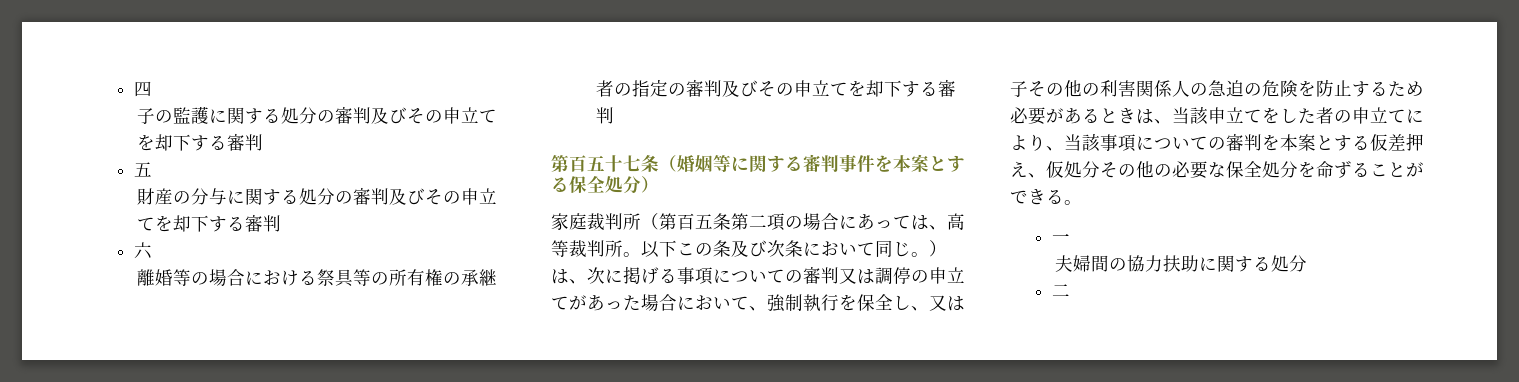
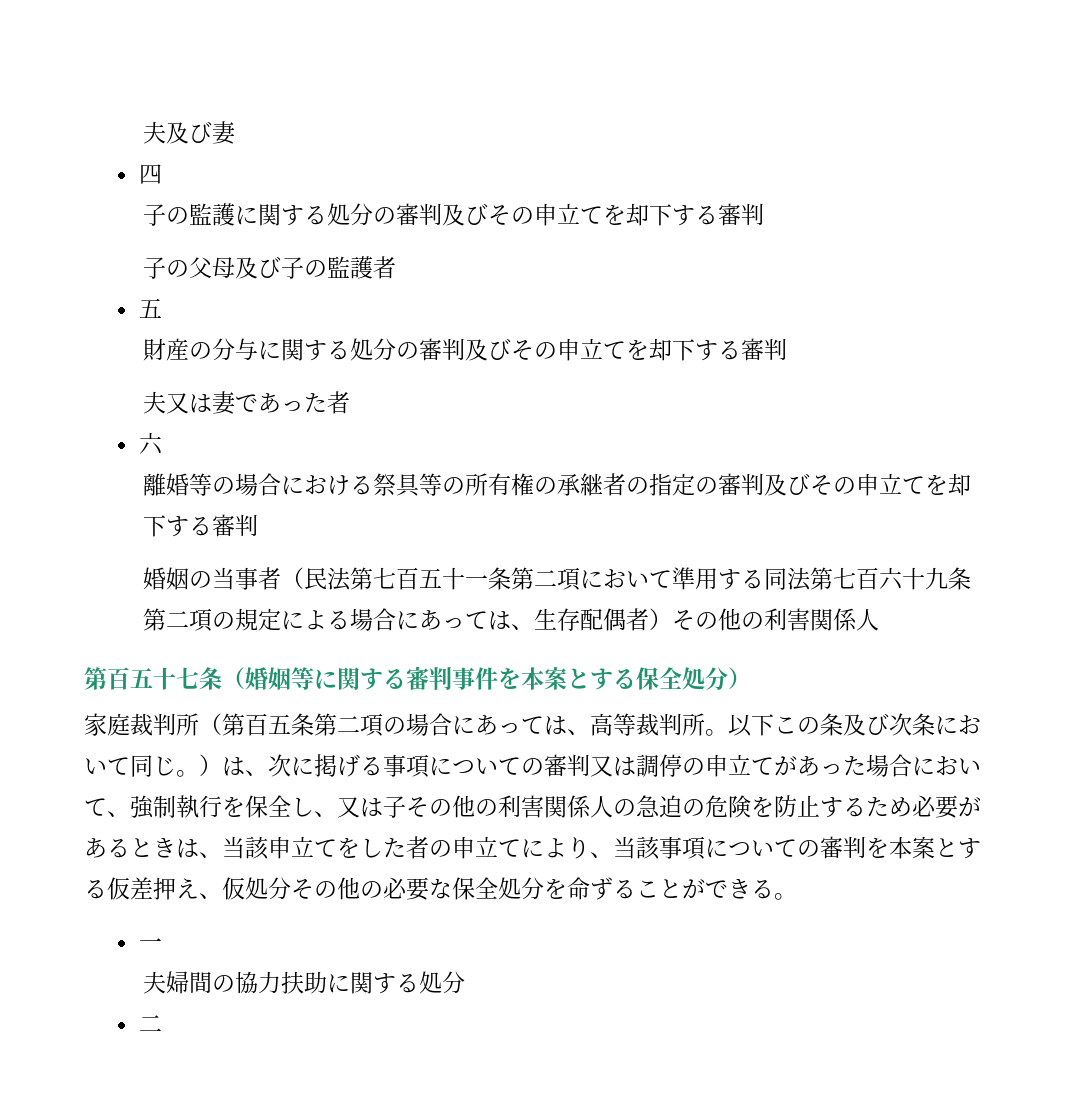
+ 夫及び妻
+ 子の父母及び子の監護者
+ 夫又は妻であった者
+ 婚姻の当事者（民法第七百五十一条第二項において準用する同法第七百六十九条第二項の規定による場合にあっては、生存配偶者）その他の利害関係人

